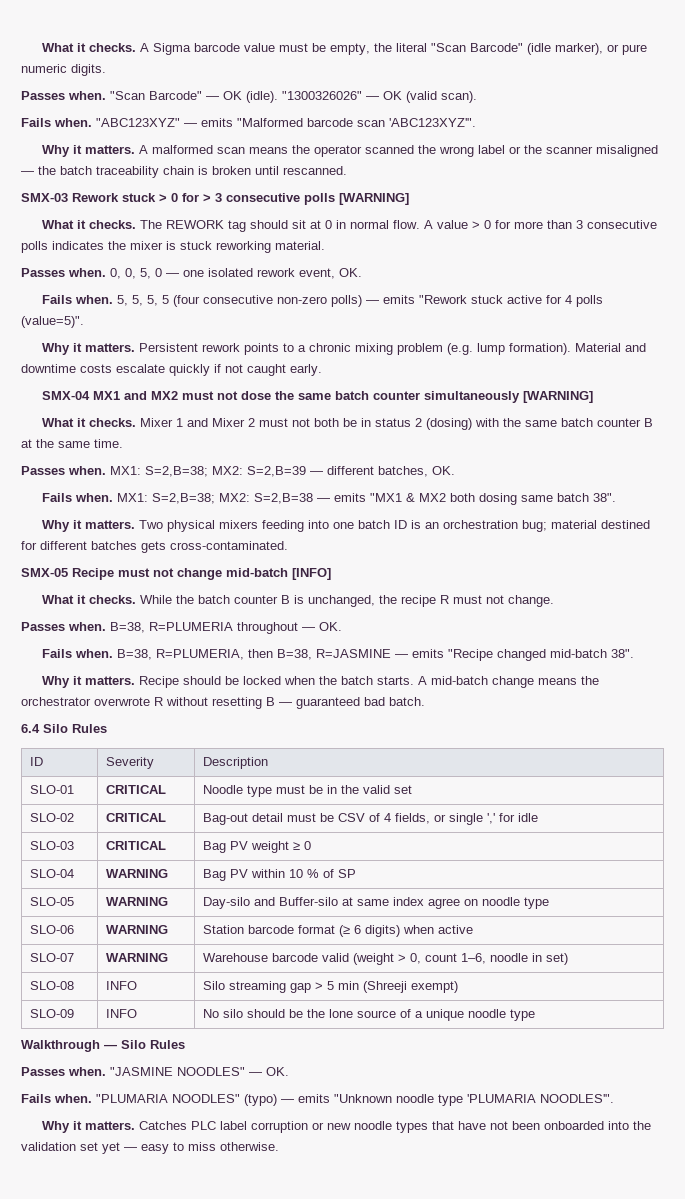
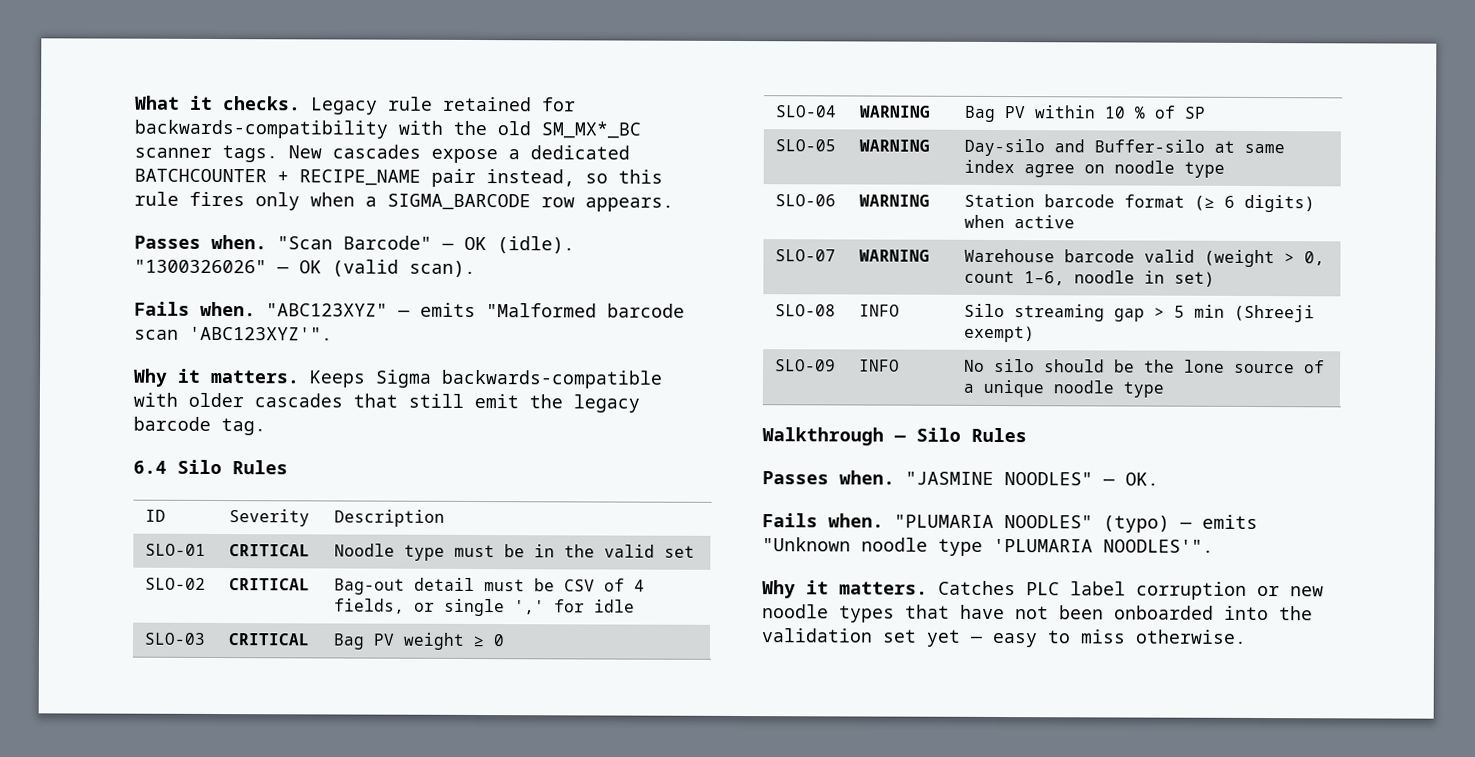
- What it checks. A Sigma barcode value must be empty, the literal "Scan Barcode" (idle marker), or pure numeric digits.
+ What it checks. Legacy rule retained for backwards-compatibility with the old SM_MX*_BC scanner tags. New cascades expose a dedicated BATCHCOUNTER + RECIPE_NAME pair instead, so this rule fires only when a SIGMA_BARCODE row appears.
- A malformed scan means the operator scanned the wrong label or the scanner misaligned — the batch traceability chain is broken until rescanned.
- SMX-03 Rework stuck > 0 for > 3 consecutive polls [WARNING]
- What it checks. The REWORK tag should sit at 0 in normal flow. A value > 0 for more than 3 consecutive polls indicates the mixer is stuck reworking material.
- Passes when. 0, 0, 5, 0 — one isolated rework event, OK.
- Fails when. 5, 5, 5, 5 (four consecutive non-zero polls) — emits "Rework stuck active for 4 polls (value=5)".
- Why it matters. Persistent rework points to a chronic mixing problem (e.g. lump formation). Material and downtime costs escalate quickly if not caught early.
- SMX-04 MX1 and MX2 must not dose the same batch counter simultaneously [WARNING]
- What it checks. Mixer 1 and Mixer 2 must not both be in status 2 (dosing) with the same batch counter B at the same time.
- Passes when. MX1: S=2,B=38; MX2: S=2,B=39 — different batches, OK.
- Fails when. MX1: S=2,B=38; MX2: S=2,B=38 — emits "MX1 & MX2 both dosing same batch 38".
- Why it matters. Two physical mixers feeding into one batch ID is an orchestration bug; material destined for different batches gets cross-contaminated.
- SMX-05 Recipe must not change mid-batch [INFO]
- What it checks. While the batch counter B is unchanged, the recipe R must not change.
- Passes when. B=38, R=PLUMERIA throughout — OK.
- Fails when. B=38, R=PLUMERIA, then B=38, R=JASMINE — emits "Recipe changed mid-batch 38".
- Why it matters. Recipe should be locked when the batch starts. A mid-batch change means the orchestrator overwrote R without resetting B — guaranteed bad batch.
+ Keeps Sigma backwards-compatible with older cascades that still emit the legacy barcode tag.

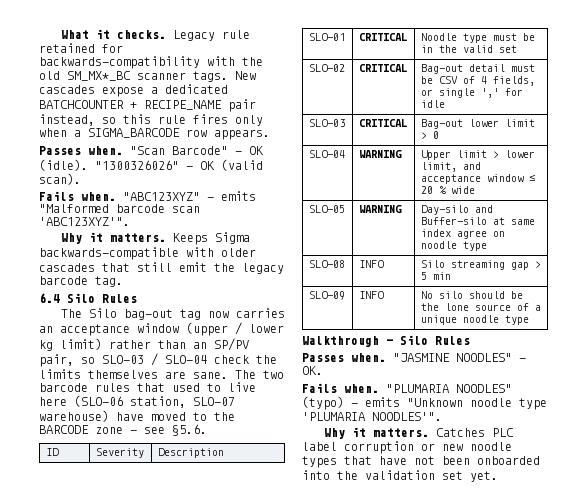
+ The Silo bag-out tag now carries an acceptance window (upper / lower kg limit) rather than an SP/PV pair, so SLO-03 / SLO-04 check the limits themselves are sane. The two barcode rules that used to live here (SLO-06 station, SLO-07 warehouse) have moved to the BARCODE zone — see §5.6.
- SLO-03 | CRITICAL | Bag PV weight ≥ 0
+ SLO-03 | CRITICAL | Bag-out lower limit > 0
- SLO-04 | WARNING | Bag PV within 10 % of SP
+ SLO-04 | WARNING | Upper limit > lower limit, and acceptance window ≤ 20 % wide
- SLO-06 | WARNING | Station barcode format (≥ 6 digits) when active
- SLO-07 | WARNING | Warehouse barcode valid (weight > 0, count 1–6, noodle in set)
- SLO-08 | INFO | Silo streaming gap > 5 min (Shreeji exempt)
+ SLO-08 | INFO | Silo streaming gap > 5 min
- Catches PLC label corruption or new noodle types that have not been onboarded into the validation set yet — easy to miss otherwise.
+ Catches PLC label corruption or new noodle types that have not been onboarded into the validation set yet.

